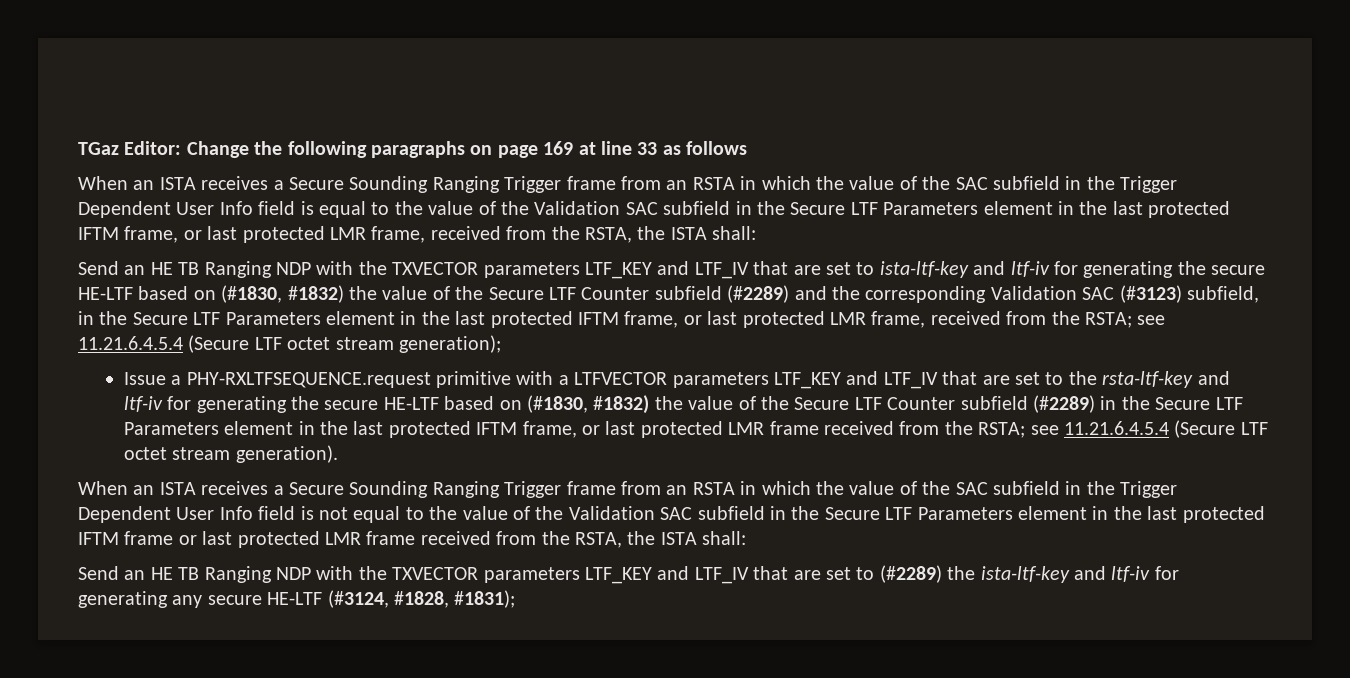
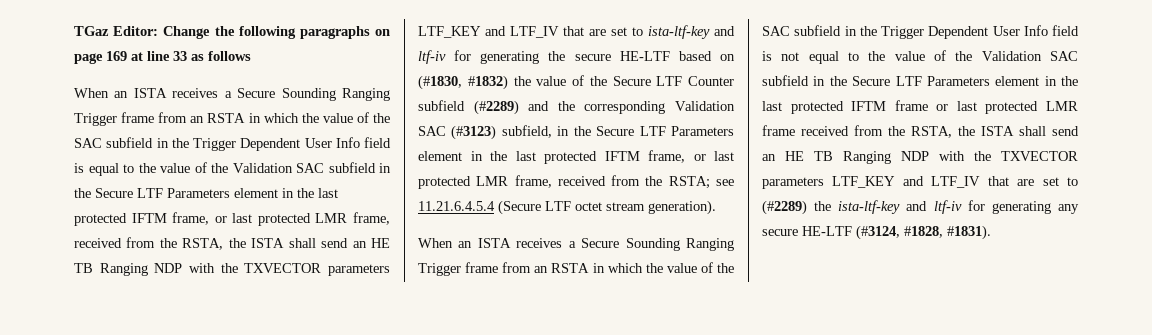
- When an ISTA receives a Secure Sounding Ranging Trigger frame from an RSTA in which the value of the SAC subfield in the Trigger Dependent User Info field is equal to the value of the Validation SAC subfield in the Secure LTF Parameters element in the last protected IFTM frame, or last protected LMR frame, received from the RSTA, the ISTA shall:
- Send an HE TB Ranging NDP with the TXVECTOR parameters LTF_KEY and LTF_IV that are set to ista-ltf-key and ltf-iv for generating the secure HE-LTF based on (#1830, #1832) the value of the Secure LTF Counter subfield (#2289) and the corresponding Validation SAC (#3123) subfield, in the Secure LTF Parameters element in the last protected IFTM frame, or last protected LMR frame, received from the RSTA;
+ When an ISTA receives a Secure Sounding Ranging Trigger frame from an RSTA in which the value of the SAC subfield in the Trigger Dependent User Info field is equal to the value of the Validation SAC subfield in the Secure LTF Parameters element in the last protected IFTM frame, or last protected LMR frame, received from the RSTA, the ISTA shall send an HE TB Ranging NDP with the TXVECTOR parameters LTF_KEY and LTF_IV that are set to ista-ltf-key and ltf-iv for generating the secure HE-LTF based on (#1830, #1832) the value of the Secure LTF Counter subfield (#2289) and the corresponding Validation SAC (#3123) subfield, in the Secure LTF Parameters element in the last protected IFTM frame, or last protected LMR frame, received from the RSTA;
- see 11.21.6.4.5.4 (Secure LTF octet stream generation);
- Issue a PHY-RXLTFSEQUENCE.request primitive with a LTFVECTOR parameters LTF_KEY and LTF_IV that are set to the rsta-ltf-key and ltf-iv for generating the secure HE-LTF based on (#1830, #1832) the value of the Secure LTF Counter subfield (#2289) in the Secure LTF Parameters element in the last protected IFTM frame, or last protected LMR frame received from the RSTA; see 11.21.6.4.5.4 (Secure LTF octet stream generation).
+ see 11.21.6.4.5.4 (Secure LTF octet stream generation).
- When an ISTA receives a Secure Sounding Ranging Trigger frame from an RSTA in which the value of the SAC subfield in the Trigger Dependent User Info field is not equal to the value of the Validation SAC subfield in the Secure LTF Parameters element in the last protected IFTM frame or last protected LMR frame received from the RSTA, the ISTA shall:
- Send an HE TB Ranging NDP with the TXVECTOR parameters LTF_KEY and LTF_IV that are set to (#2289) the ista-ltf-key and ltf-iv for generating any secure HE-LTF (#3124, #1828, #1831);
+ When an ISTA receives a Secure Sounding Ranging Trigger frame from an RSTA in which the value of the SAC subfield in the Trigger Dependent User Info field is not equal to the value of the Validation SAC subfield in the Secure LTF Parameters element in the last protected IFTM frame or last protected LMR frame received from the RSTA, the ISTA shall send an HE TB Ranging NDP with the TXVECTOR parameters LTF_KEY and LTF_IV that are set to (#2289) the ista-ltf-key and ltf-iv for generating any secure HE-LTF (#3124, #1828, #1831).

